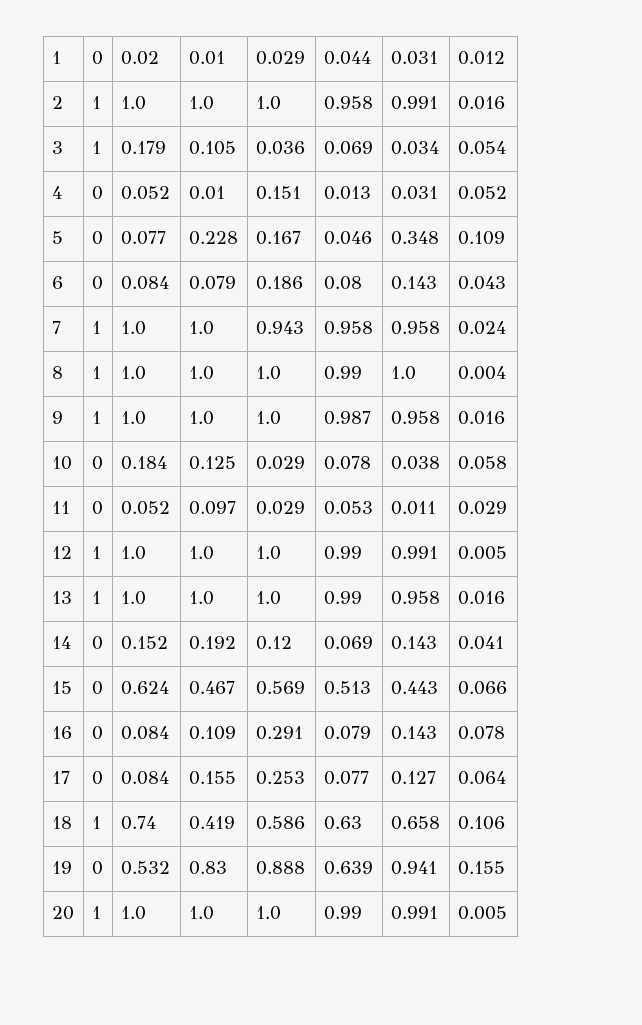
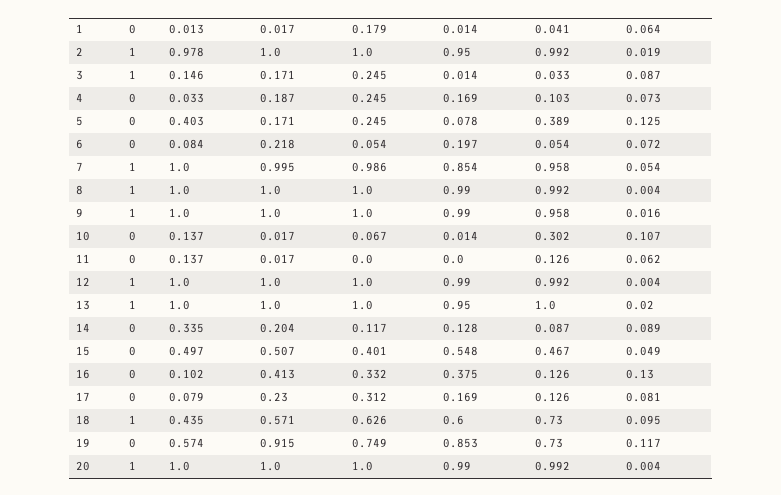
- 1 | 0 | 0.02 | 0.01 | 0.029 | 0.044 | 0.031 | 0.012
+ 1 | 0 | 0.013 | 0.017 | 0.179 | 0.014 | 0.041 | 0.064
- 2 | 1 | 1.0 | 1.0 | 1.0 | 0.958 | 0.991 | 0.016
+ 2 | 1 | 0.978 | 1.0 | 1.0 | 0.95 | 0.992 | 0.019
- 3 | 1 | 0.179 | 0.105 | 0.036 | 0.069 | 0.034 | 0.054
- 4 | 0 | 0.052 | 0.01 | 0.151 | 0.013 | 0.031 | 0.052
- 5 | 0 | 0.077 | 0.228 | 0.167 | 0.046 | 0.348 | 0.109
- 6 | 0 | 0.084 | 0.079 | 0.186 | 0.08 | 0.143 | 0.043
+ 3 | 1 | 0.146 | 0.171 | 0.245 | 0.014 | 0.033 | 0.087
+ 4 | 0 | 0.033 | 0.187 | 0.245 | 0.169 | 0.103 | 0.073
+ 5 | 0 | 0.403 | 0.171 | 0.245 | 0.078 | 0.389 | 0.125
+ 6 | 0 | 0.084 | 0.218 | 0.054 | 0.197 | 0.054 | 0.072
- 7 | 1 | 1.0 | 1.0 | 0.943 | 0.958 | 0.958 | 0.024
+ 7 | 1 | 1.0 | 0.995 | 0.986 | 0.854 | 0.958 | 0.054
- 8 | 1 | 1.0 | 1.0 | 1.0 | 0.99 | 1.0 | 0.004
+ 8 | 1 | 1.0 | 1.0 | 1.0 | 0.99 | 0.992 | 0.004
- 9 | 1 | 1.0 | 1.0 | 1.0 | 0.987 | 0.958 | 0.016
- 10 | 0 | 0.184 | 0.125 | 0.029 | 0.078 | 0.038 | 0.058
- 11 | 0 | 0.052 | 0.097 | 0.029 | 0.053 | 0.011 | 0.029
- 12 | 1 | 1.0 | 1.0 | 1.0 | 0.99 | 0.991 | 0.005
- 13 | 1 | 1.0 | 1.0 | 1.0 | 0.99 | 0.958 | 0.016
- 14 | 0 | 0.152 | 0.192 | 0.12 | 0.069 | 0.143 | 0.041
- 15 | 0 | 0.624 | 0.467 | 0.569 | 0.513 | 0.443 | 0.066
- 16 | 0 | 0.084 | 0.109 | 0.291 | 0.079 | 0.143 | 0.078
- 17 | 0 | 0.084 | 0.155 | 0.253 | 0.077 | 0.127 | 0.064
- 18 | 1 | 0.74 | 0.419 | 0.586 | 0.63 | 0.658 | 0.106
- 19 | 0 | 0.532 | 0.83 | 0.888 | 0.639 | 0.941 | 0.155
+ 9 | 1 | 1.0 | 1.0 | 1.0 | 0.99 | 0.958 | 0.016
+ 10 | 0 | 0.137 | 0.017 | 0.067 | 0.014 | 0.302 | 0.107
+ 11 | 0 | 0.137 | 0.017 | 0.0 | 0.0 | 0.126 | 0.062
+ 12 | 1 | 1.0 | 1.0 | 1.0 | 0.99 | 0.992 | 0.004
+ 13 | 1 | 1.0 | 1.0 | 1.0 | 0.95 | 1.0 | 0.02
+ 14 | 0 | 0.335 | 0.204 | 0.117 | 0.128 | 0.087 | 0.089
+ 15 | 0 | 0.497 | 0.507 | 0.401 | 0.548 | 0.467 | 0.049
+ 16 | 0 | 0.102 | 0.413 | 0.332 | 0.375 | 0.126 | 0.13
+ 17 | 0 | 0.079 | 0.23 | 0.312 | 0.169 | 0.126 | 0.081
+ 18 | 1 | 0.435 | 0.571 | 0.626 | 0.6 | 0.73 | 0.095
+ 19 | 0 | 0.574 | 0.915 | 0.749 | 0.853 | 0.73 | 0.117
- 20 | 1 | 1.0 | 1.0 | 1.0 | 0.99 | 0.991 | 0.005
+ 20 | 1 | 1.0 | 1.0 | 1.0 | 0.99 | 0.992 | 0.004

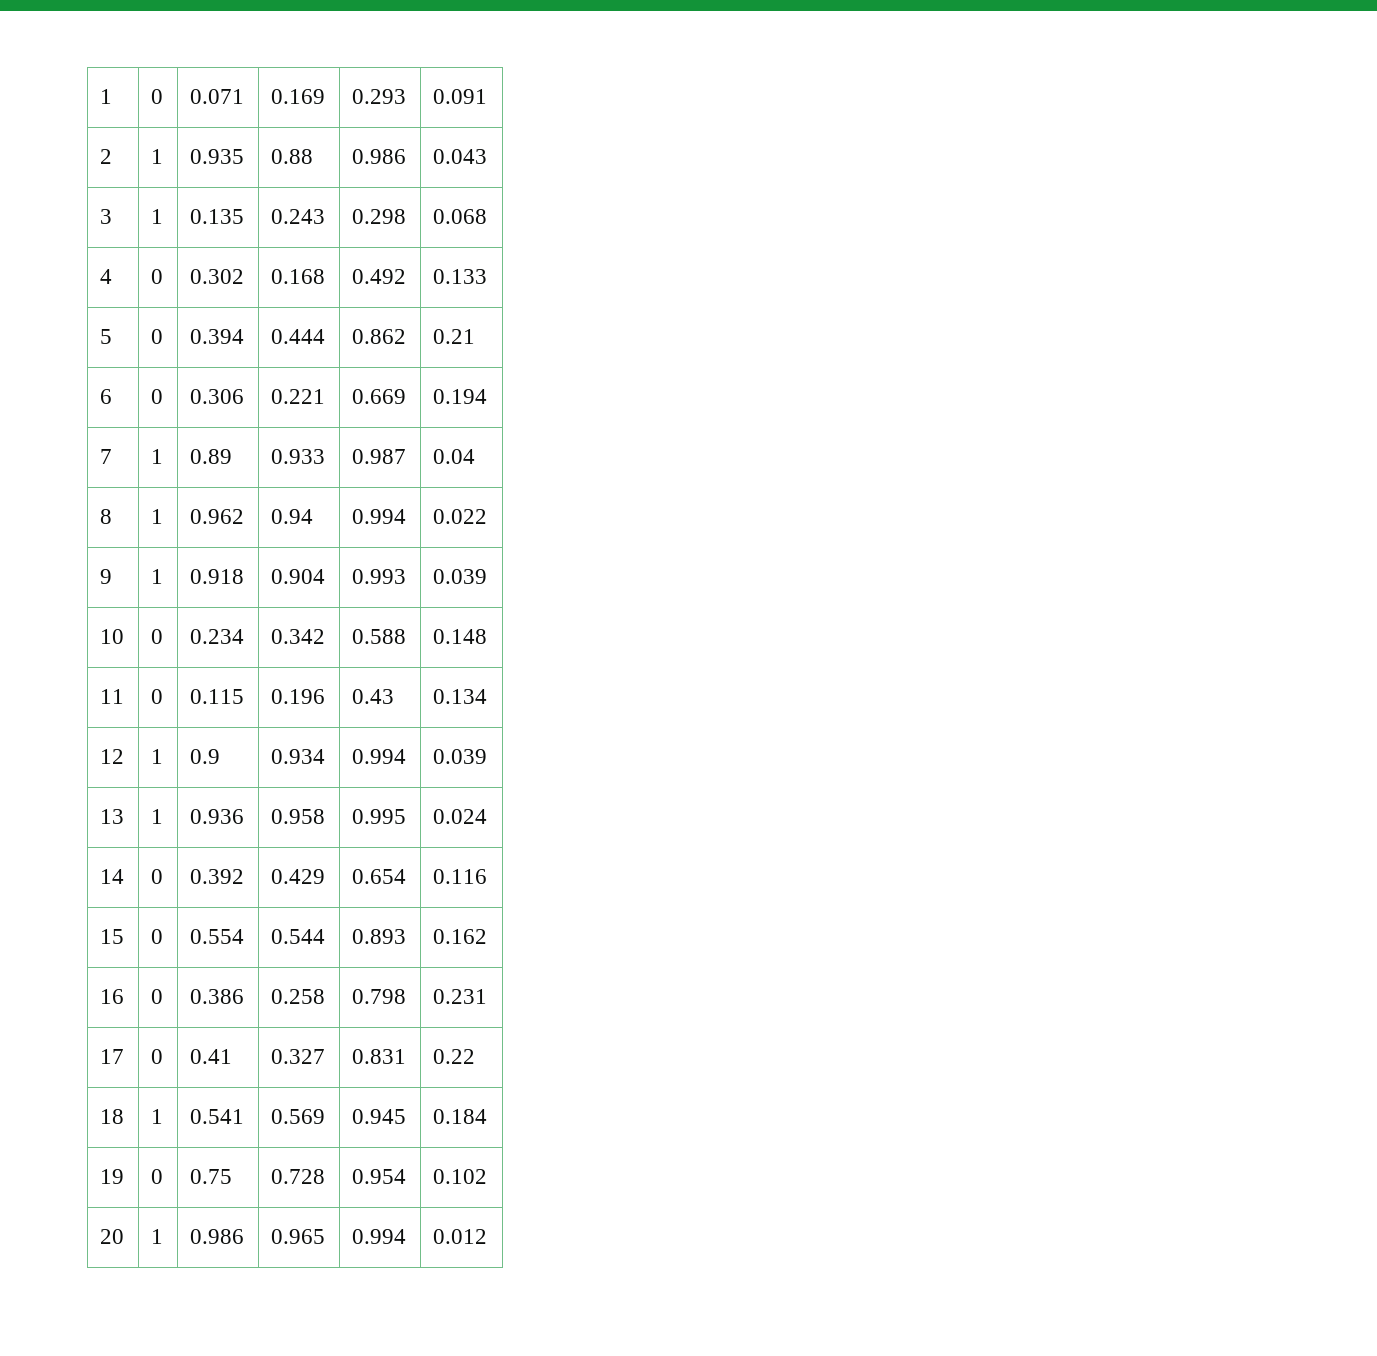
- 1 | 0 | 0.013 | 0.017 | 0.179 | 0.014 | 0.041 | 0.064
- 2 | 1 | 0.978 | 1.0 | 1.0 | 0.95 | 0.992 | 0.019
- 3 | 1 | 0.146 | 0.171 | 0.245 | 0.014 | 0.033 | 0.087
- 4 | 0 | 0.033 | 0.187 | 0.245 | 0.169 | 0.103 | 0.073
- 5 | 0 | 0.403 | 0.171 | 0.245 | 0.078 | 0.389 | 0.125
- 6 | 0 | 0.084 | 0.218 | 0.054 | 0.197 | 0.054 | 0.072
- 7 | 1 | 1.0 | 0.995 | 0.986 | 0.854 | 0.958 | 0.054
- 8 | 1 | 1.0 | 1.0 | 1.0 | 0.99 | 0.992 | 0.004
- 9 | 1 | 1.0 | 1.0 | 1.0 | 0.99 | 0.958 | 0.016
- 10 | 0 | 0.137 | 0.017 | 0.067 | 0.014 | 0.302 | 0.107
- 11 | 0 | 0.137 | 0.017 | 0.0 | 0.0 | 0.126 | 0.062
- 12 | 1 | 1.0 | 1.0 | 1.0 | 0.99 | 0.992 | 0.004
- 13 | 1 | 1.0 | 1.0 | 1.0 | 0.95 | 1.0 | 0.02
- 14 | 0 | 0.335 | 0.204 | 0.117 | 0.128 | 0.087 | 0.089
- 15 | 0 | 0.497 | 0.507 | 0.401 | 0.548 | 0.467 | 0.049
- 16 | 0 | 0.102 | 0.413 | 0.332 | 0.375 | 0.126 | 0.13
- 17 | 0 | 0.079 | 0.23 | 0.312 | 0.169 | 0.126 | 0.081
- 18 | 1 | 0.435 | 0.571 | 0.626 | 0.6 | 0.73 | 0.095
- 19 | 0 | 0.574 | 0.915 | 0.749 | 0.853 | 0.73 | 0.117
- 20 | 1 | 1.0 | 1.0 | 1.0 | 0.99 | 0.992 | 0.004
+ 1 | 0 | 0.071 | 0.169 | 0.293 | 0.091
+ 2 | 1 | 0.935 | 0.88 | 0.986 | 0.043
+ 3 | 1 | 0.135 | 0.243 | 0.298 | 0.068
+ 4 | 0 | 0.302 | 0.168 | 0.492 | 0.133
+ 5 | 0 | 0.394 | 0.444 | 0.862 | 0.21
+ 6 | 0 | 0.306 | 0.221 | 0.669 | 0.194
+ 7 | 1 | 0.89 | 0.933 | 0.987 | 0.04
+ 8 | 1 | 0.962 | 0.94 | 0.994 | 0.022
+ 9 | 1 | 0.918 | 0.904 | 0.993 | 0.039
+ 10 | 0 | 0.234 | 0.342 | 0.588 | 0.148
+ 11 | 0 | 0.115 | 0.196 | 0.43 | 0.134
+ 12 | 1 | 0.9 | 0.934 | 0.994 | 0.039
+ 13 | 1 | 0.936 | 0.958 | 0.995 | 0.024
+ 14 | 0 | 0.392 | 0.429 | 0.654 | 0.116
+ 15 | 0 | 0.554 | 0.544 | 0.893 | 0.162
+ 16 | 0 | 0.386 | 0.258 | 0.798 | 0.231
+ 17 | 0 | 0.41 | 0.327 | 0.831 | 0.22
+ 18 | 1 | 0.541 | 0.569 | 0.945 | 0.184
+ 19 | 0 | 0.75 | 0.728 | 0.954 | 0.102
+ 20 | 1 | 0.986 | 0.965 | 0.994 | 0.012

